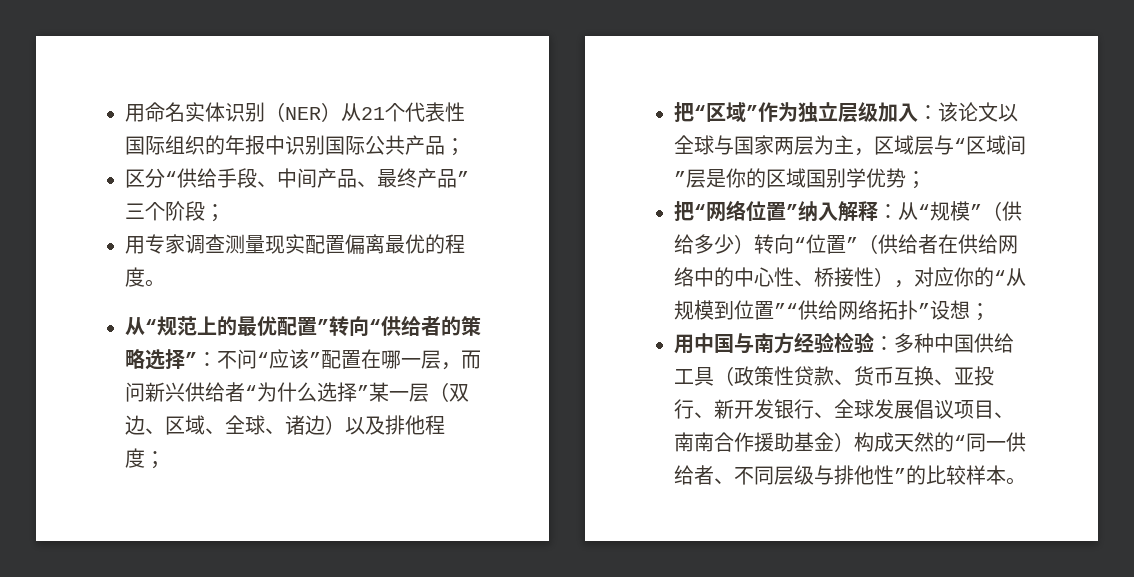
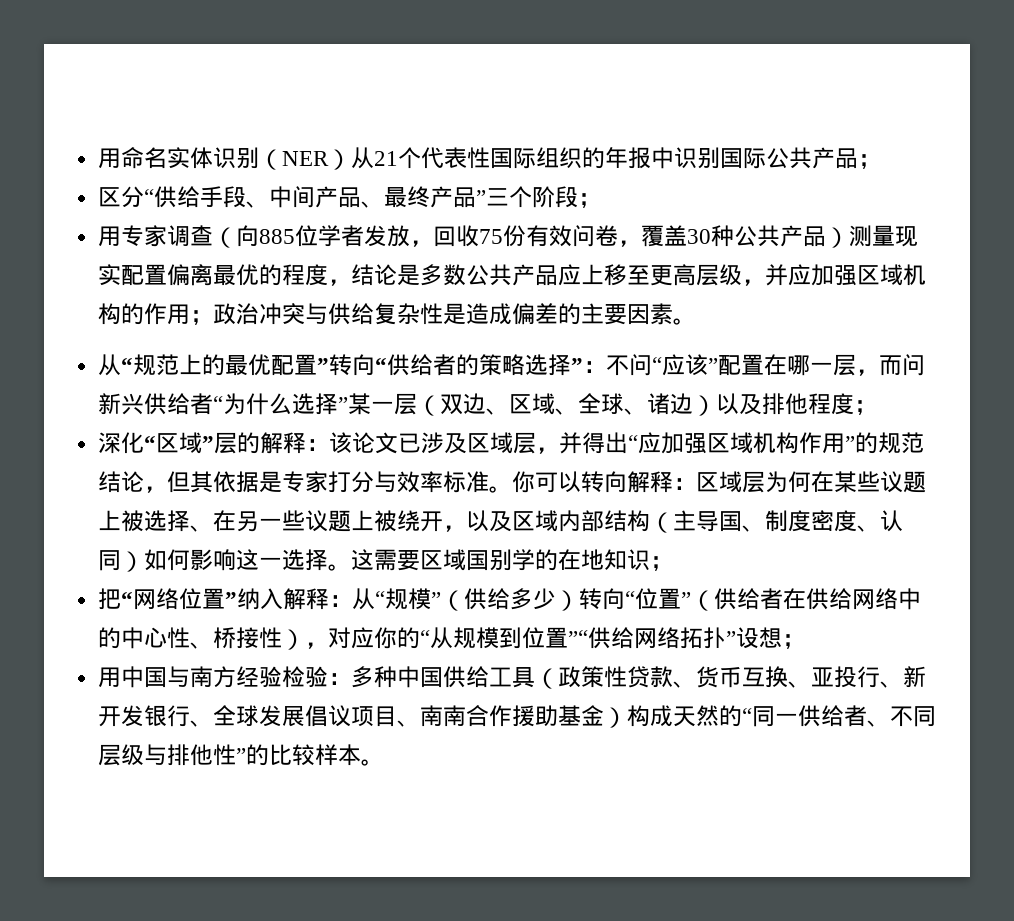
- 用专家调查测量现实配置偏离最优的程度。
+ 用专家调查（向885位学者发放，回收75份有效问卷，覆盖30种公共产品）测量现实配置偏离最优的程度，结论是多数公共产品应上移至更高层级，并应加强区域机构的作用；政治冲突与供给复杂性是造成偏差的主要因素。
- 把“区域”作为独立层级加入：该论文以全球与国家两层为主，区域层与“区域间”层是你的区域国别学优势；
+ 深化“区域”层的解释：该论文已涉及区域层，并得出“应加强区域机构作用”的规范结论，但其依据是专家打分与效率标准。你可以转向解释：区域层为何在某些议题上被选择、在另一些议题上被绕开，以及区域内部结构（主导国、制度密度、认同）如何影响这一选择。这需要区域国别学的在地知识；

